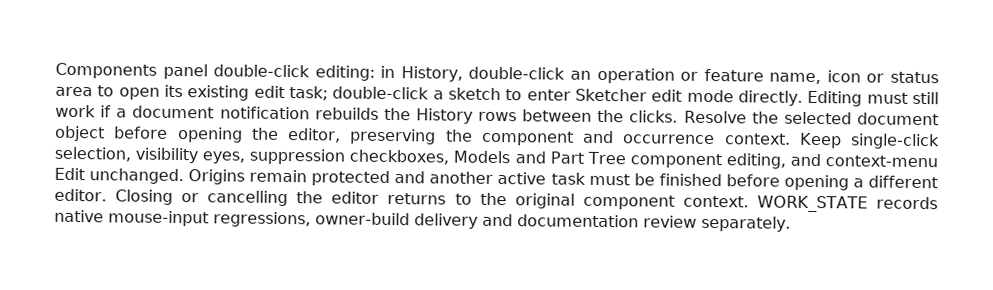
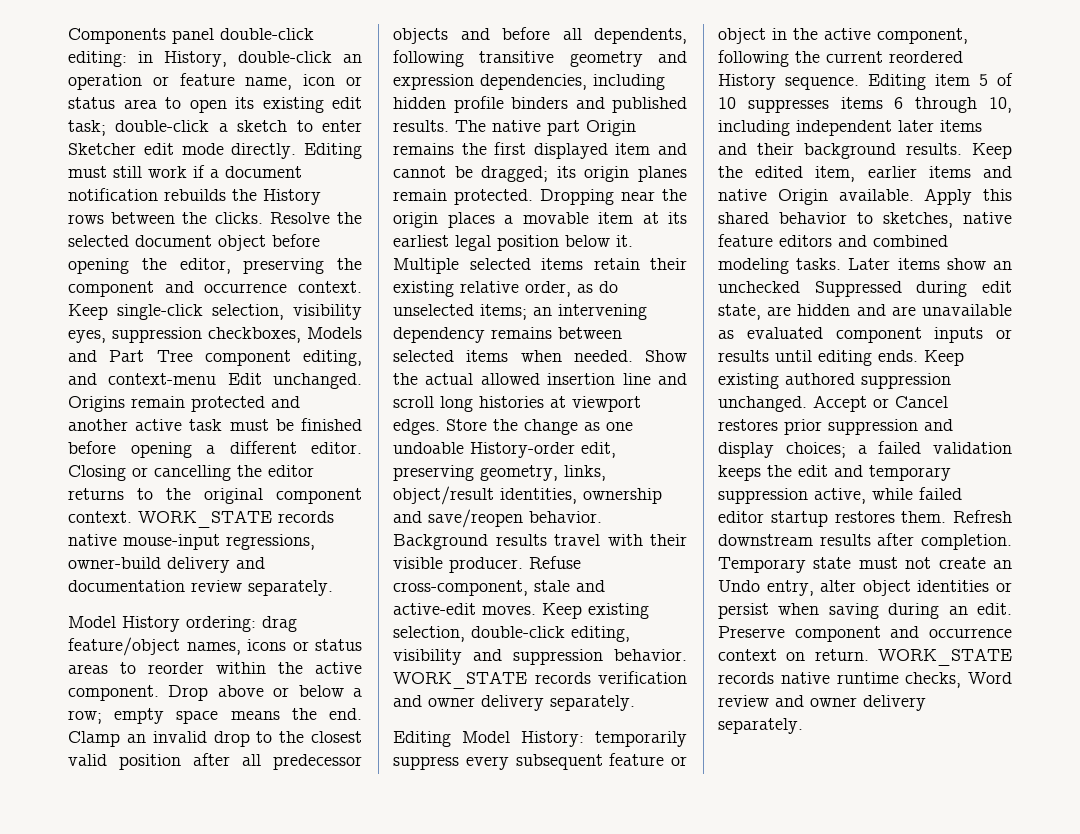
+ Model History ordering: drag feature/object names, icons or status areas to reorder within the active component. Drop above or below a row; empty space means the end. Clamp an invalid drop to the closest valid position after all predecessor objects and before all dependents, following transitive geometry and expression dependencies, including hidden profile binders and published results. The native part Origin remains the first displayed item and cannot be dragged; its origin planes remain protected. Dropping near the origin places a movable item at its earliest legal position below it. Multiple selected items retain their existing relative order, as do unselected items; an intervening dependency remains between selected items when needed. Show the actual allowed insertion line and scroll long histories at viewport edges. Store the change as one undoable History-order edit, preserving geometry, links, object/result identities, ownership and save/reopen behavior. Background results travel with their visible producer. Refuse cross-component, stale and active-edit moves. Keep existing selection, double-click editing, visibility and suppression behavior. WORK_STATE records verification and owner delivery separately.
+ Editing Model History: temporarily suppress every subsequent feature or object in the active component, following the current reordered History sequence. Editing item 5 of 10 suppresses items 6 through 10, including independent later items and their background results. Keep the edited item, earlier items and native Origin available. Apply this shared behavior to sketches, native feature editors and combined modeling tasks. Later items show an unchecked Suppressed during edit state, are hidden and are unavailable as evaluated component inputs or results until editing ends. Keep existing authored suppression unchanged. Accept or Cancel restores prior suppression and display choices; a failed validation keeps the edit and temporary suppression active, while failed editor startup restores them. Refresh downstream results after completion. Temporary state must not create an Undo entry, alter object identities or persist when saving during an edit. Preserve component and occurrence context on return. WORK_STATE records native runtime checks, Word review and owner delivery separately.

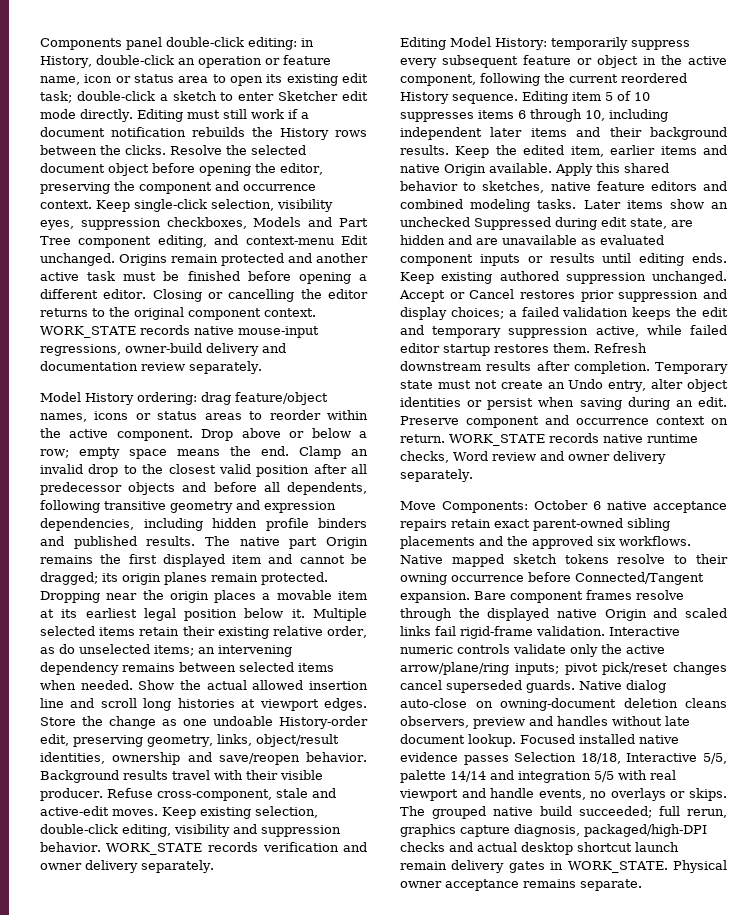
+ Move Components: October 6 native acceptance repairs retain exact parent-owned sibling placements and the approved six workflows. Native mapped sketch tokens resolve to their owning occurrence before Connected/Tangent expansion. Bare component frames resolve through the displayed native Origin and scaled links fail rigid-frame validation. Interactive numeric controls validate only the active arrow/plane/ring inputs; pivot pick/reset changes cancel superseded guards. Native dialog auto-close on owning-document deletion cleans observers, preview and handles without late document lookup. Focused installed native evidence passes Selection 18/18, Interactive 5/5, palette 14/14 and integration 5/5 with real viewport and handle events, no overlays or skips. The grouped native build succeeded; full rerun, graphics capture diagnosis, packaged/high-DPI checks and actual desktop shortcut launch remain delivery gates in WORK_STATE. Physical owner acceptance remains separate.

